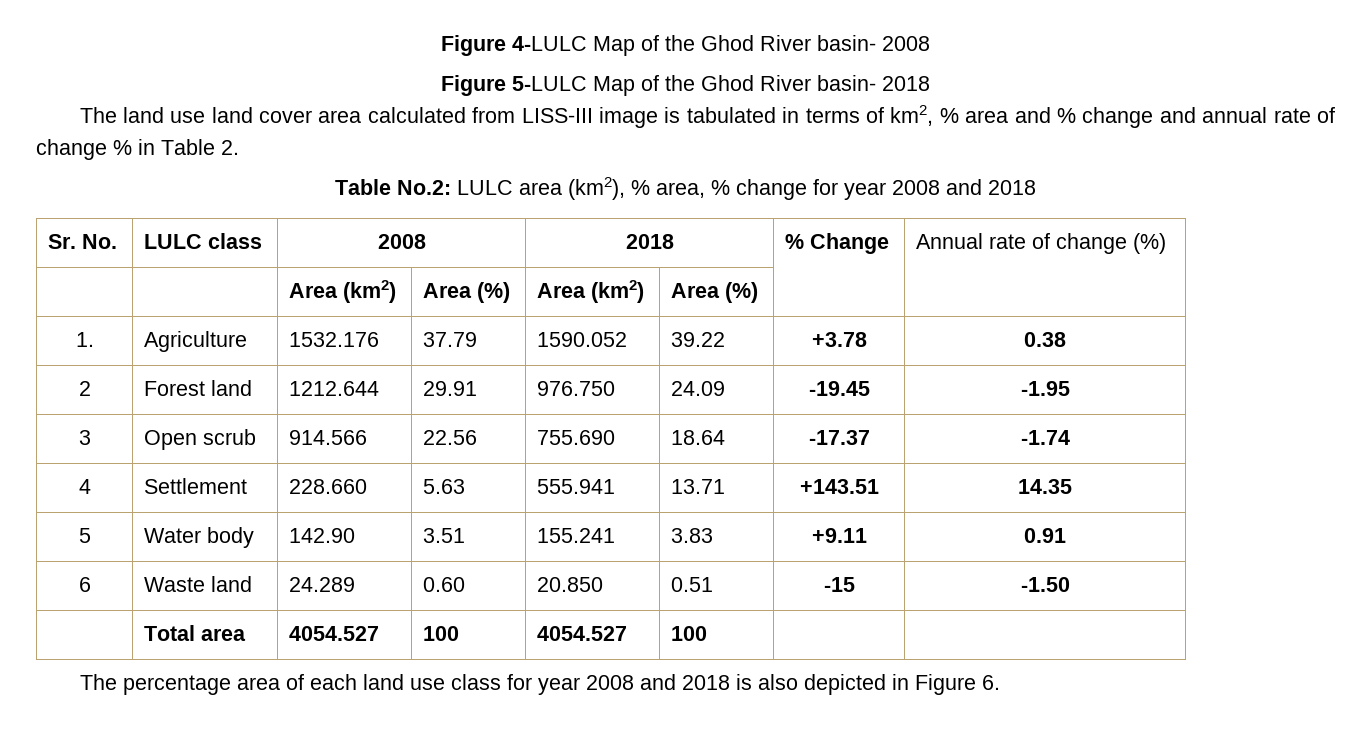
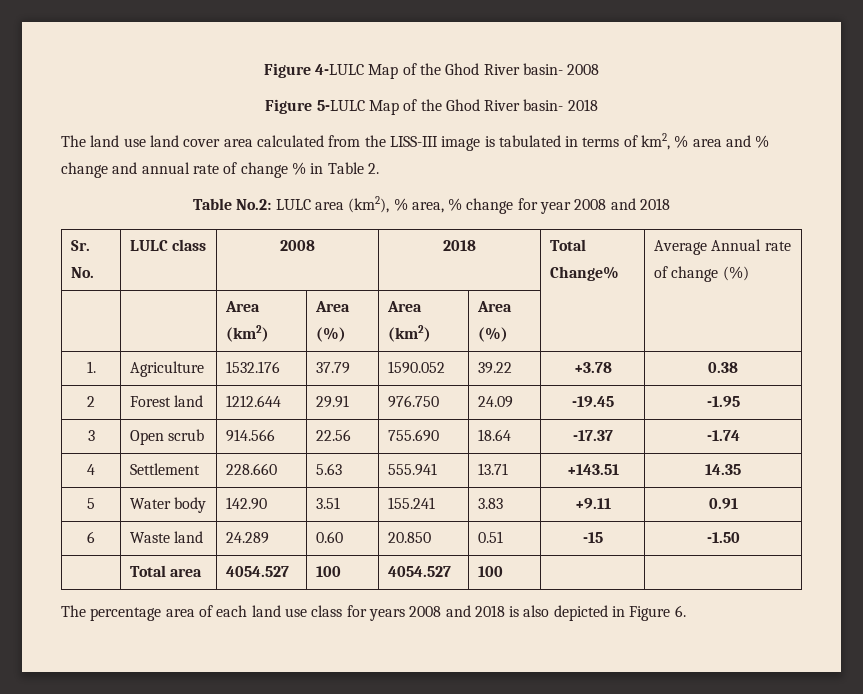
- The land use land cover area calculated from LISS-III image is tabulated in terms of km2, % area and % change and annual rate of change % in Table 2.
+ The land use land cover area calculated from the LISS-III image is tabulated in terms of km2, % area and % change and annual rate of change % in Table 2.
- Sr. No. | LULC class | 2008 | 2018 | % Change | Annual rate of change (%)
+ Sr. No. | LULC class | 2008 | 2018 | Total Change% | Average Annual rate of change (%)
- The percentage area of each land use class for year 2008 and 2018 is also depicted in Figure 6.
+ The percentage area of each land use class for years 2008 and 2018 is also depicted in Figure 6.

